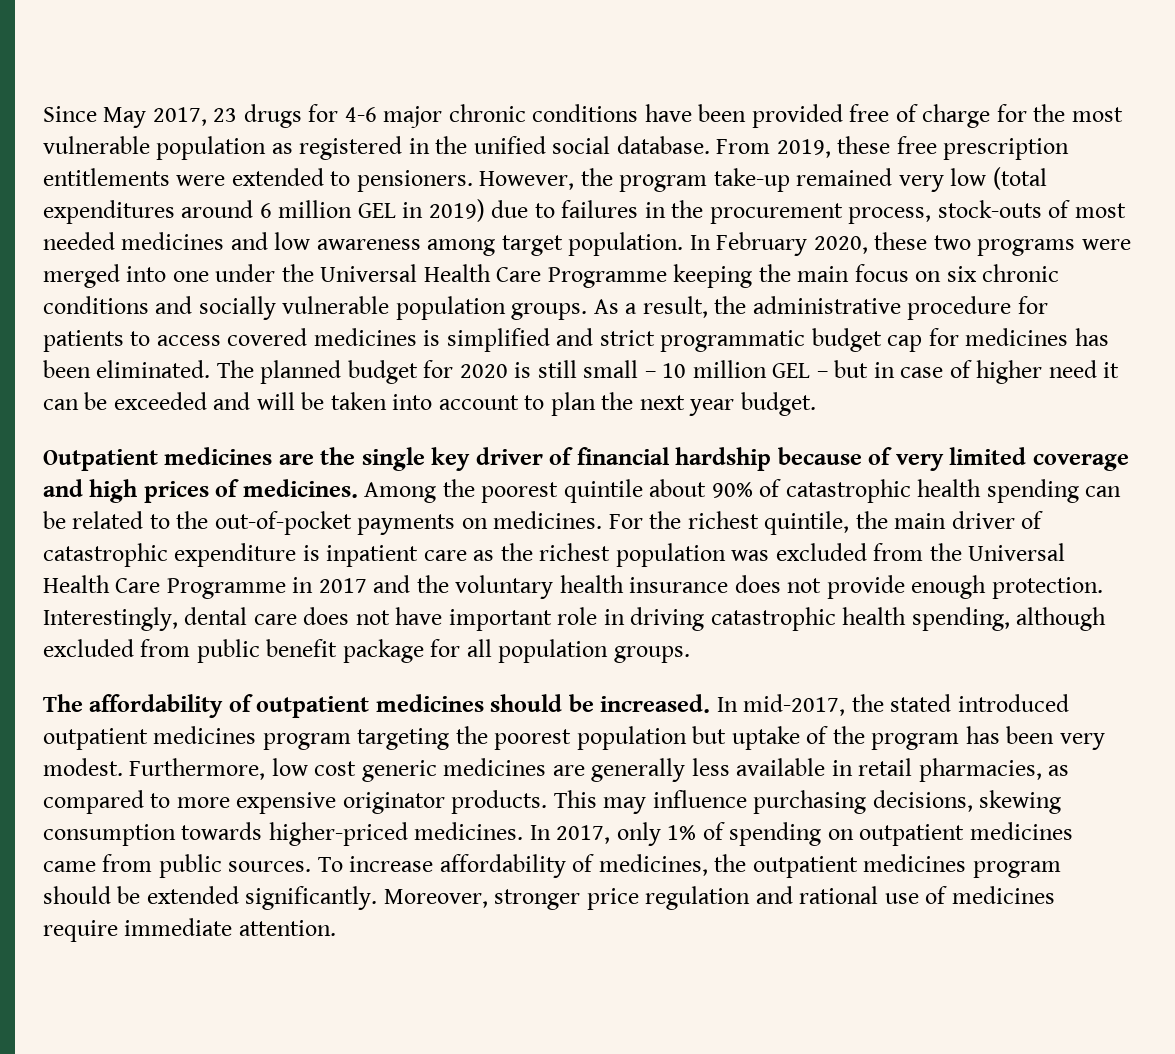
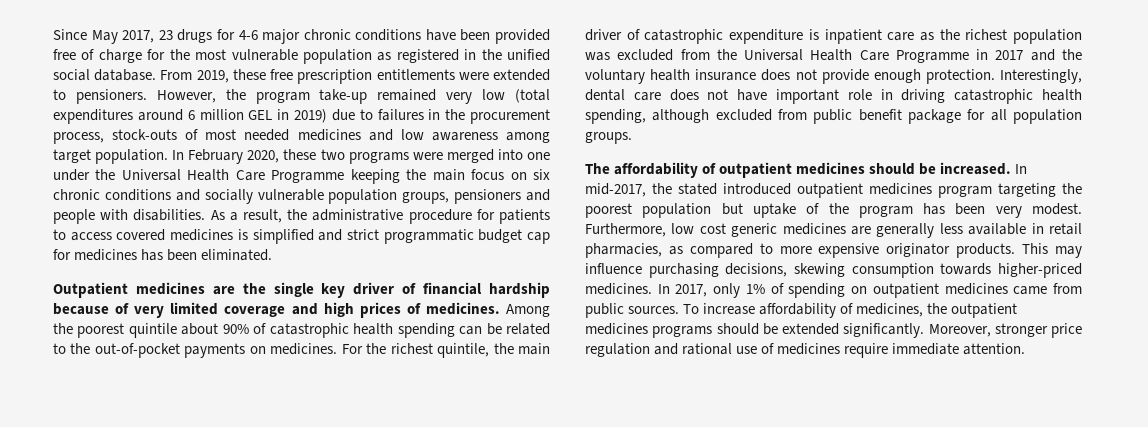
- In February 2020, these two programs were merged into one under the Universal Health Care Programme keeping the main focus on six chronic conditions and socially vulnerable population groups.
+ In February 2020, these two programs were merged into one under the Universal Health Care Programme keeping the main focus on six chronic conditions and socially vulnerable population groups, pensioners and people with disabilities.
- The planned budget for 2020 is still small – 10 million GEL – but in case of higher need it can be exceeded and will be taken into account to plan the next year budget.
- To increase affordability of medicines, the outpatient medicines program should be extended significantly.
+ To increase affordability of medicines, the outpatient medicines programs should be extended significantly.

